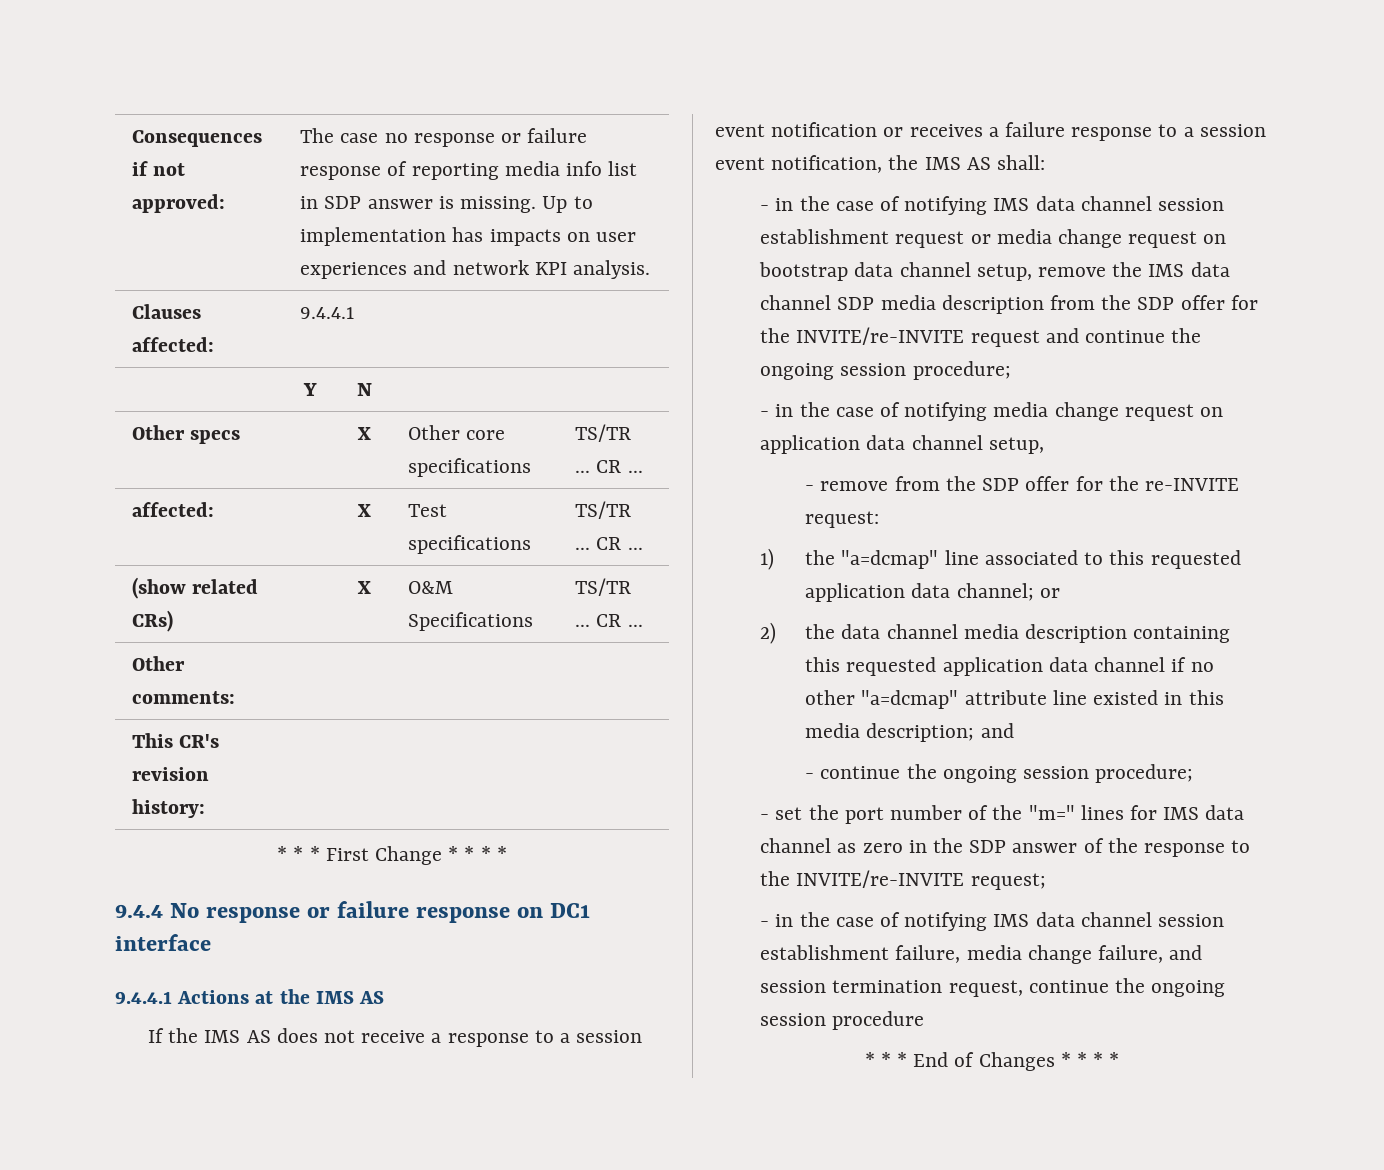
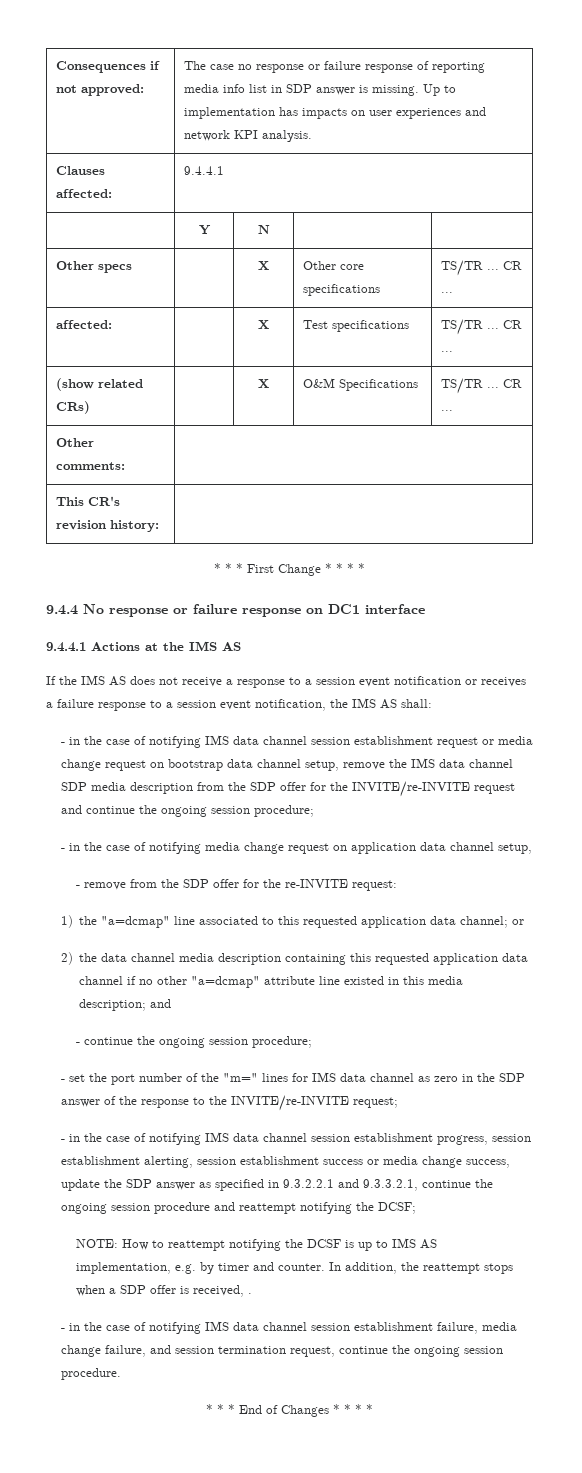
+ - in the case of notifying IMS data channel session establishment progress, session establishment alerting, session establishment success or media change success, update the SDP answer as specified in 9.3.2.2.1 and 9.3.3.2.1, continue the ongoing session procedure and reattempt notifying the DCSF;
+ NOTE: How to reattempt notifying the DCSF is up to IMS AS implementation, e.g. by timer and counter. In addition, the reattempt stops when a SDP offer is received, .
- - in the case of notifying IMS data channel session establishment failure, media change failure, and session termination request, continue the ongoing session procedure
+ - in the case of notifying IMS data channel session establishment failure, media change failure, and session termination request, continue the ongoing session procedure.

